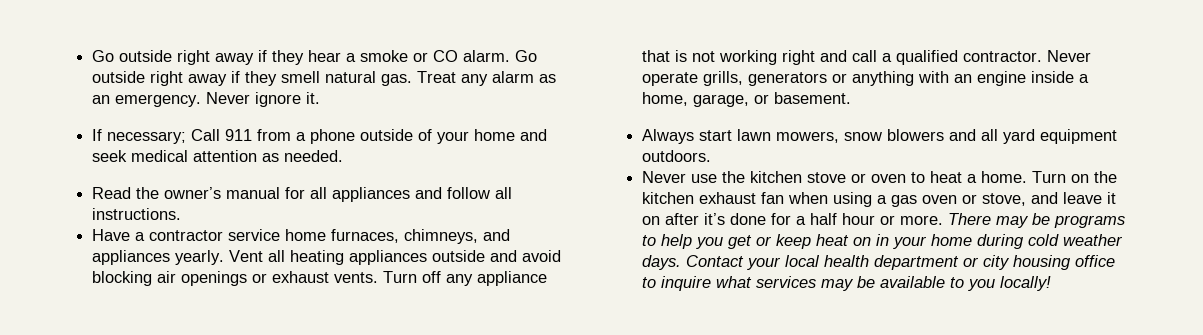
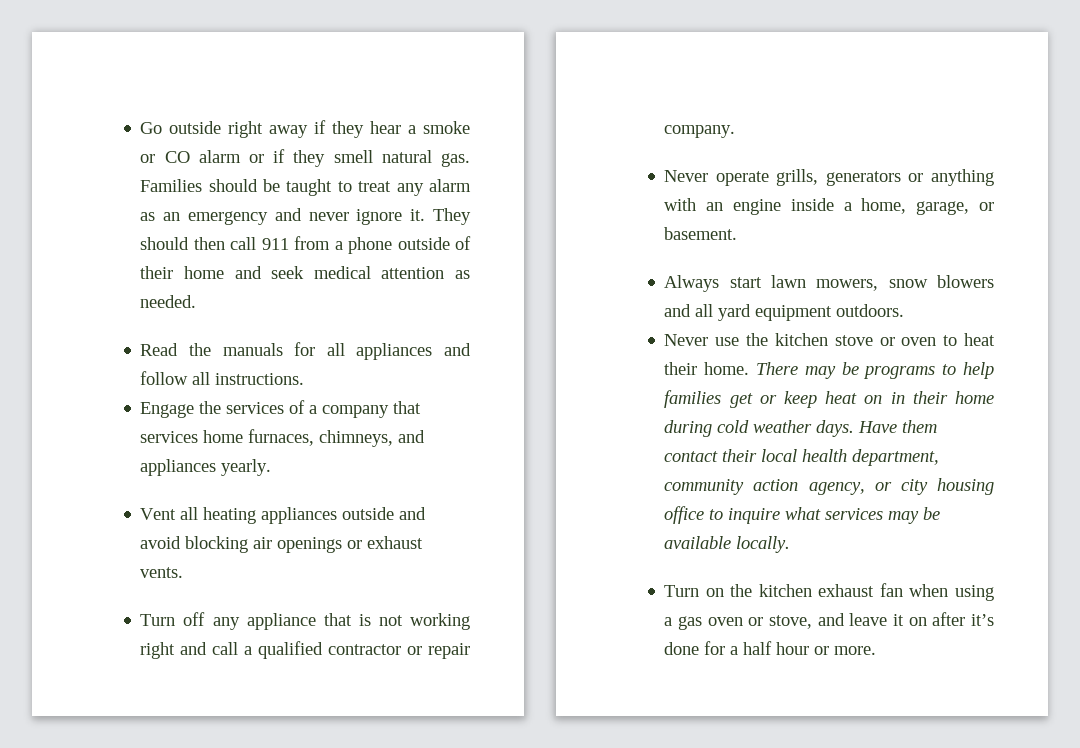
- Go outside right away if they hear a smoke or CO alarm. Go outside right away if they smell natural gas.
+ Go outside right away if they hear a smoke or CO alarm or if they smell natural gas.
- Treat any alarm as an emergency. Never ignore it.
- If necessary; Call 911 from a phone outside of your home and seek medical attention as needed.
+ Families should be taught to treat any alarm as an emergency and never ignore it. They should then call 911 from a phone outside of their home and seek medical attention as needed.
- Read the owner’s manual for all appliances and follow all instructions.
+ Read the manuals for all appliances and follow all instructions.
- Have a contractor service home furnaces, chimneys, and appliances yearly. Vent all heating appliances outside and avoid blocking air openings or exhaust vents. Turn off any appliance that is not working right and call a qualified contractor. Never operate grills, generators or anything with an engine inside a home, garage, or basement.
+ Engage the services of a company that services home furnaces, chimneys, and appliances yearly.
+ Vent all heating appliances outside and avoid blocking air openings or exhaust vents.
+ Turn off any appliance that is not working right and call a qualified contractor or repair company.
+ Never operate grills, generators or anything with an engine inside a home, garage, or basement.
- Never use the kitchen stove or oven to heat a home. Turn on the kitchen exhaust fan when using a gas oven or stove, and leave it on after it’s done for a half hour or more. There may be programs to help you get or keep heat on in your home during cold weather days. Contact your local health department or city housing office to inquire what services may be available to you locally!
+ Never use the kitchen stove or oven to heat their home. There may be programs to help families get or keep heat on in their home during cold weather days. Have them contact their local health department, community action agency, or city housing office to inquire what services may be available locally.
+ Turn on the kitchen exhaust fan when using a gas oven or stove, and leave it on after it’s done for a half hour or more.

